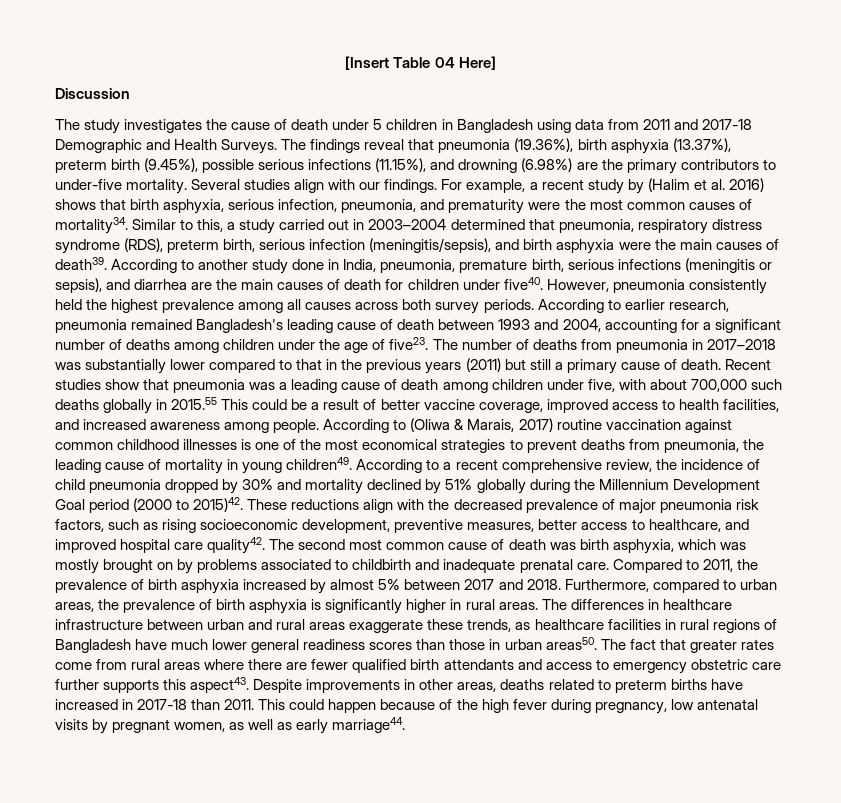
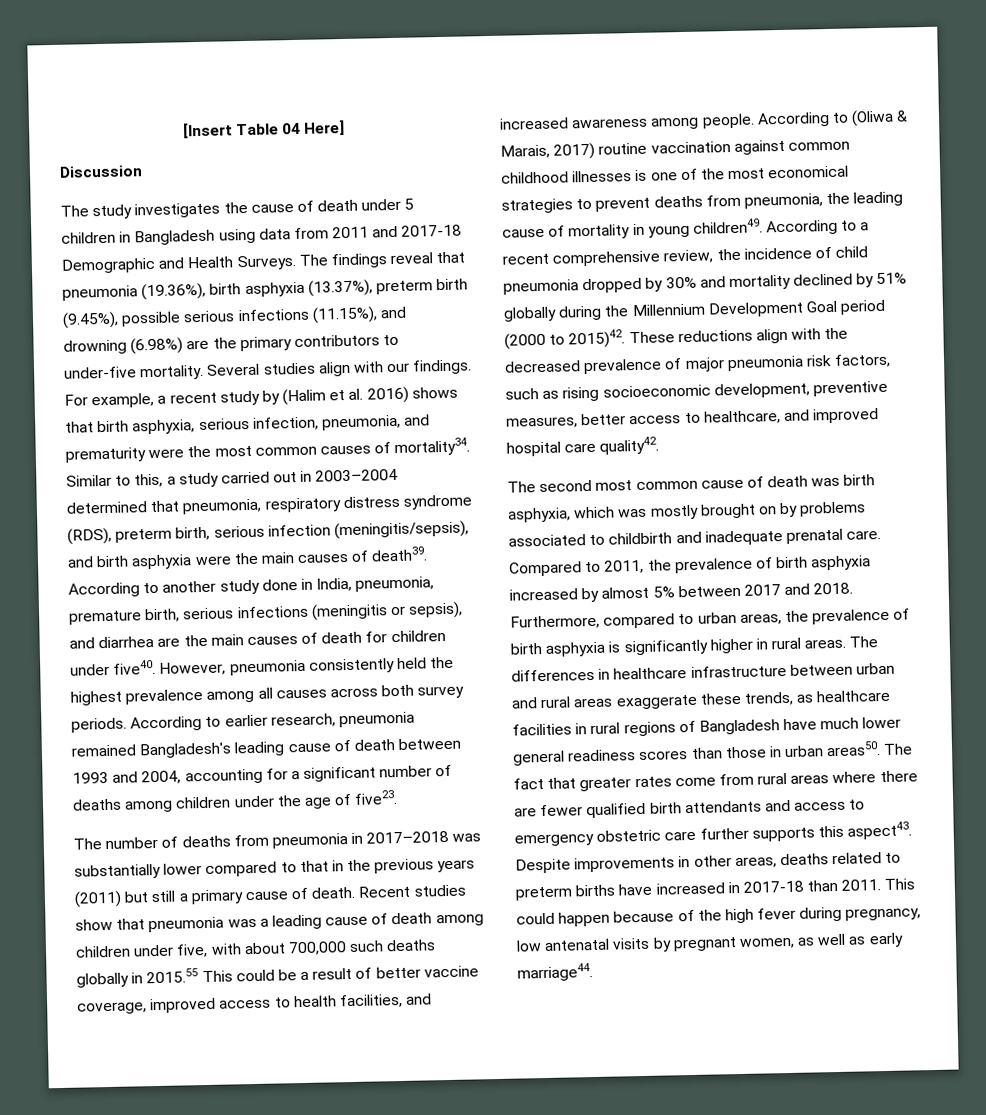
- According to earlier research, pneumonia remained Bangladesh's leading cause of death between 1993 and 2004, accounting for a significant number of deaths among children under the age of five23. The number of deaths from pneumonia in 2017–2018 was substantially lower compared to that in the previous years (2011) but still a primary cause of death.
+ According to earlier research, pneumonia remained Bangladesh's leading cause of death between 1993 and 2004, accounting for a significant number of deaths among children under the age of five23.
+ The number of deaths from pneumonia in 2017–2018 was substantially lower compared to that in the previous years (2011) but still a primary cause of death.
- These reductions align with the decreased prevalence of major pneumonia risk factors, such as rising socioeconomic development, preventive measures, better access to healthcare, and improved hospital care quality42. The second most common cause of death was birth asphyxia, which was mostly brought on by problems associated to childbirth and inadequate prenatal care.
+ These reductions align with the decreased prevalence of major pneumonia risk factors, such as rising socioeconomic development, preventive measures, better access to healthcare, and improved hospital care quality42.
+ The second most common cause of death was birth asphyxia, which was mostly brought on by problems associated to childbirth and inadequate prenatal care.

